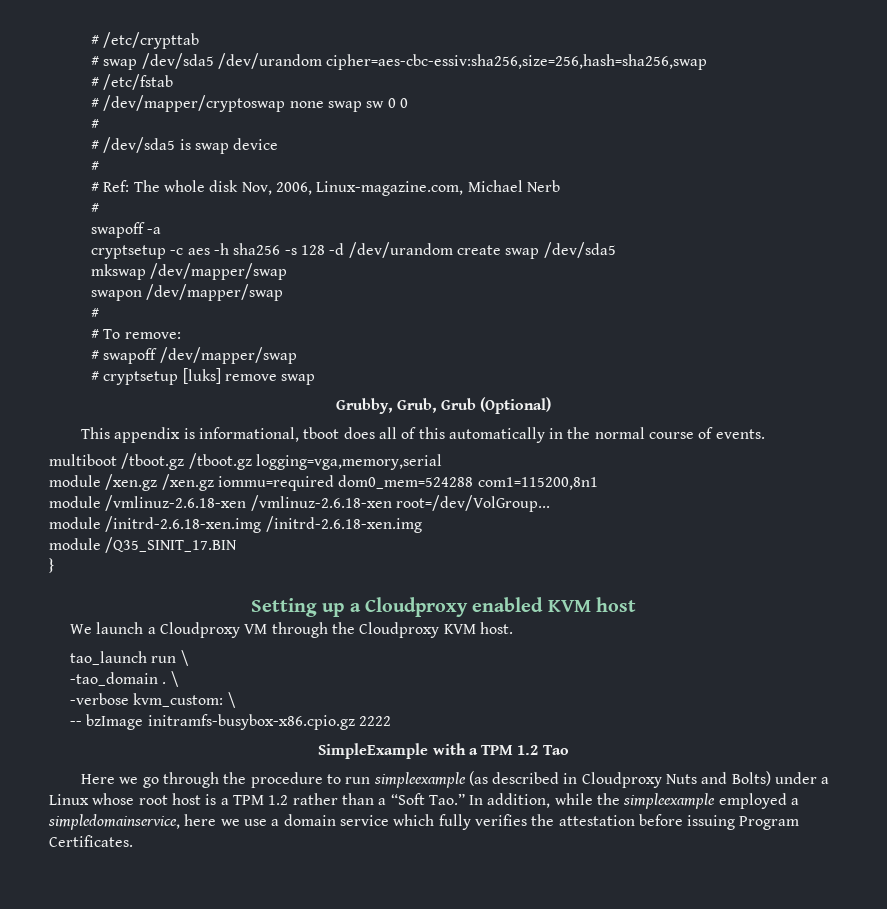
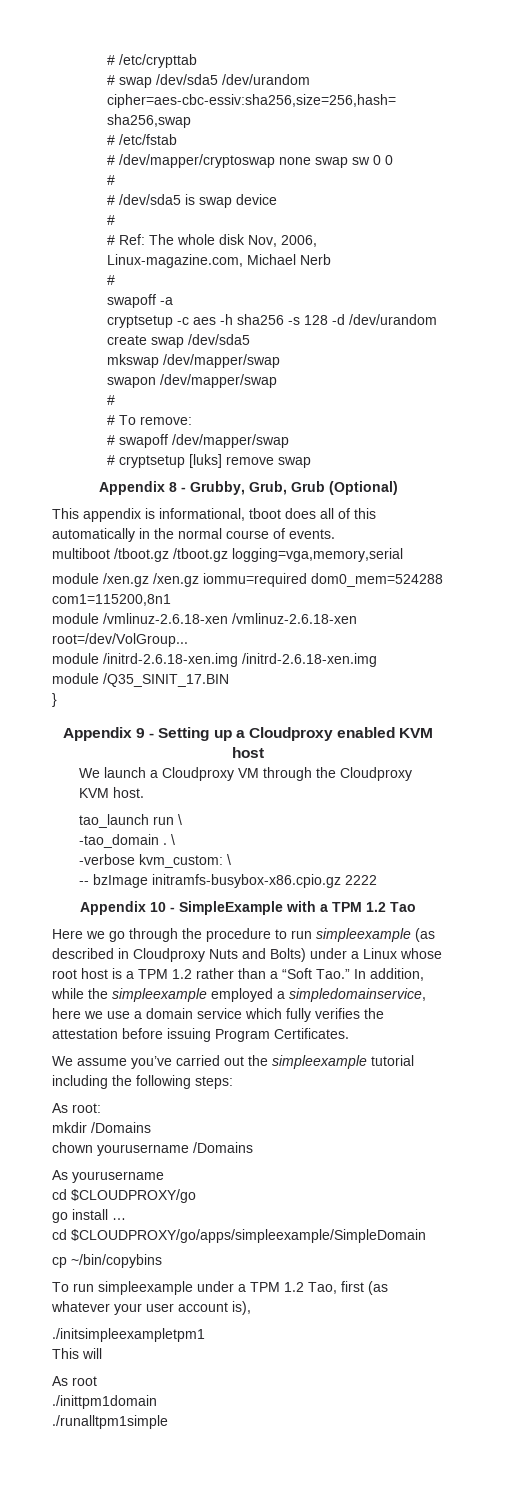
- Grubby, Grub, Grub (Optional)
+ Appendix 8 - Grubby, Grub, Grub (Optional)
- Setting up a Cloudproxy enabled KVM host
+ Appendix 9 - Setting up a Cloudproxy enabled KVM host
- SimpleExample with a TPM 1.2 Tao
+ Appendix 10 - SimpleExample with a TPM 1.2 Tao
+ We assume you’ve carried out the simpleexample tutorial including the following steps:
+ As root:
+ mkdir /Domains
+ chown yourusername /Domains
+ As yourusername
+ cd $CLOUDPROXY/go
+ go install …
+ cd $CLOUDPROXY/go/apps/simpleexample/SimpleDomain
+ cp ~/bin/copybins
+ To run simpleexample under a TPM 1.2 Tao, first (as whatever your user account is),
+ ./initsimpleexampletpm1
+ This will
+ As root
+ ./inittpm1domain
+ ./runalltpm1simple

